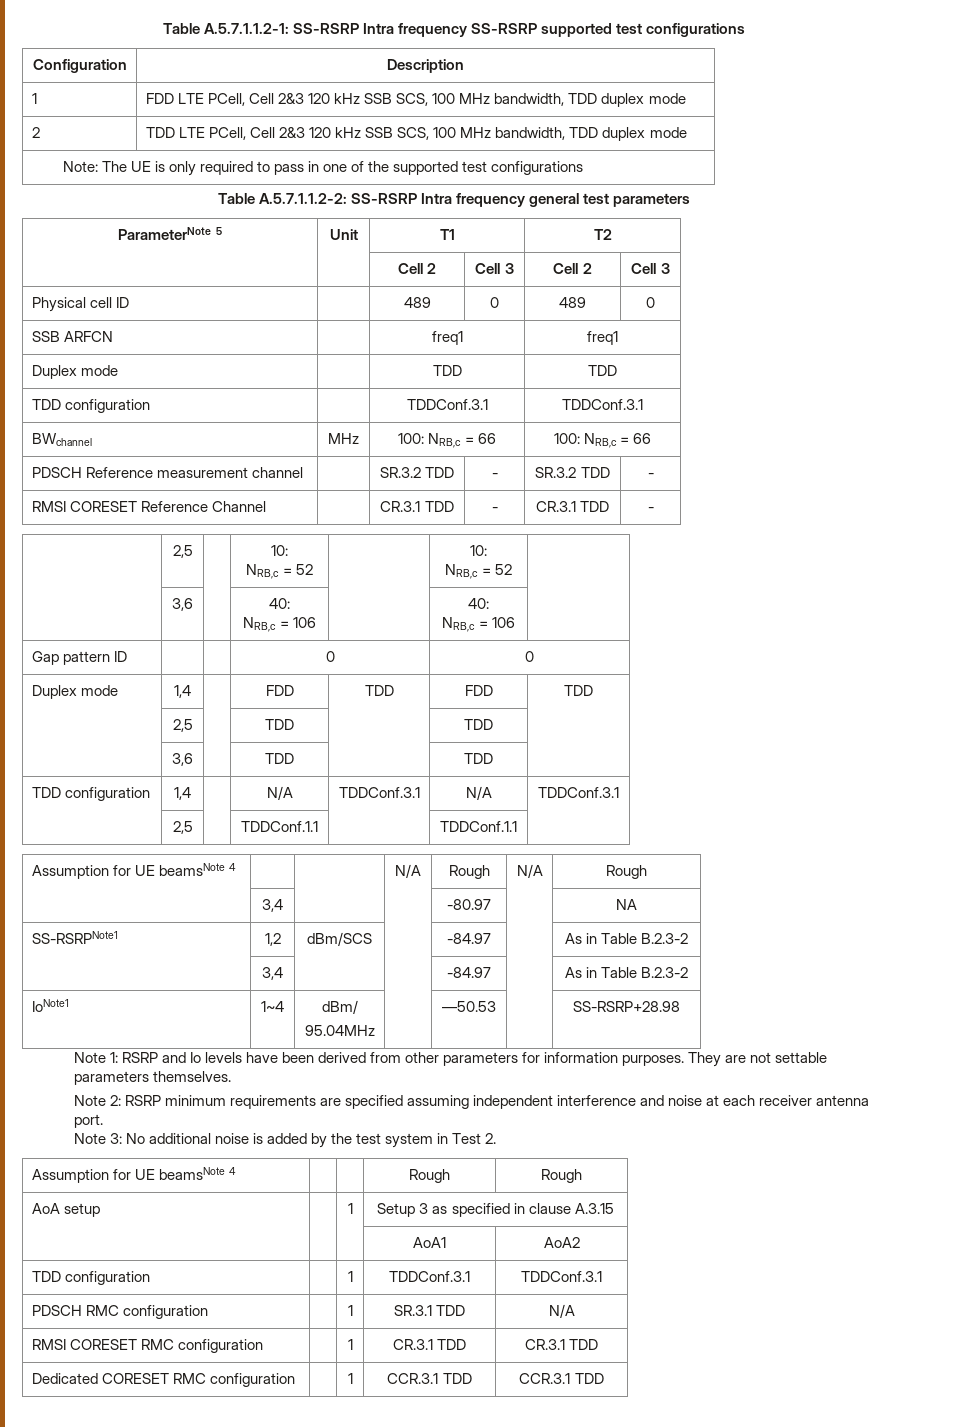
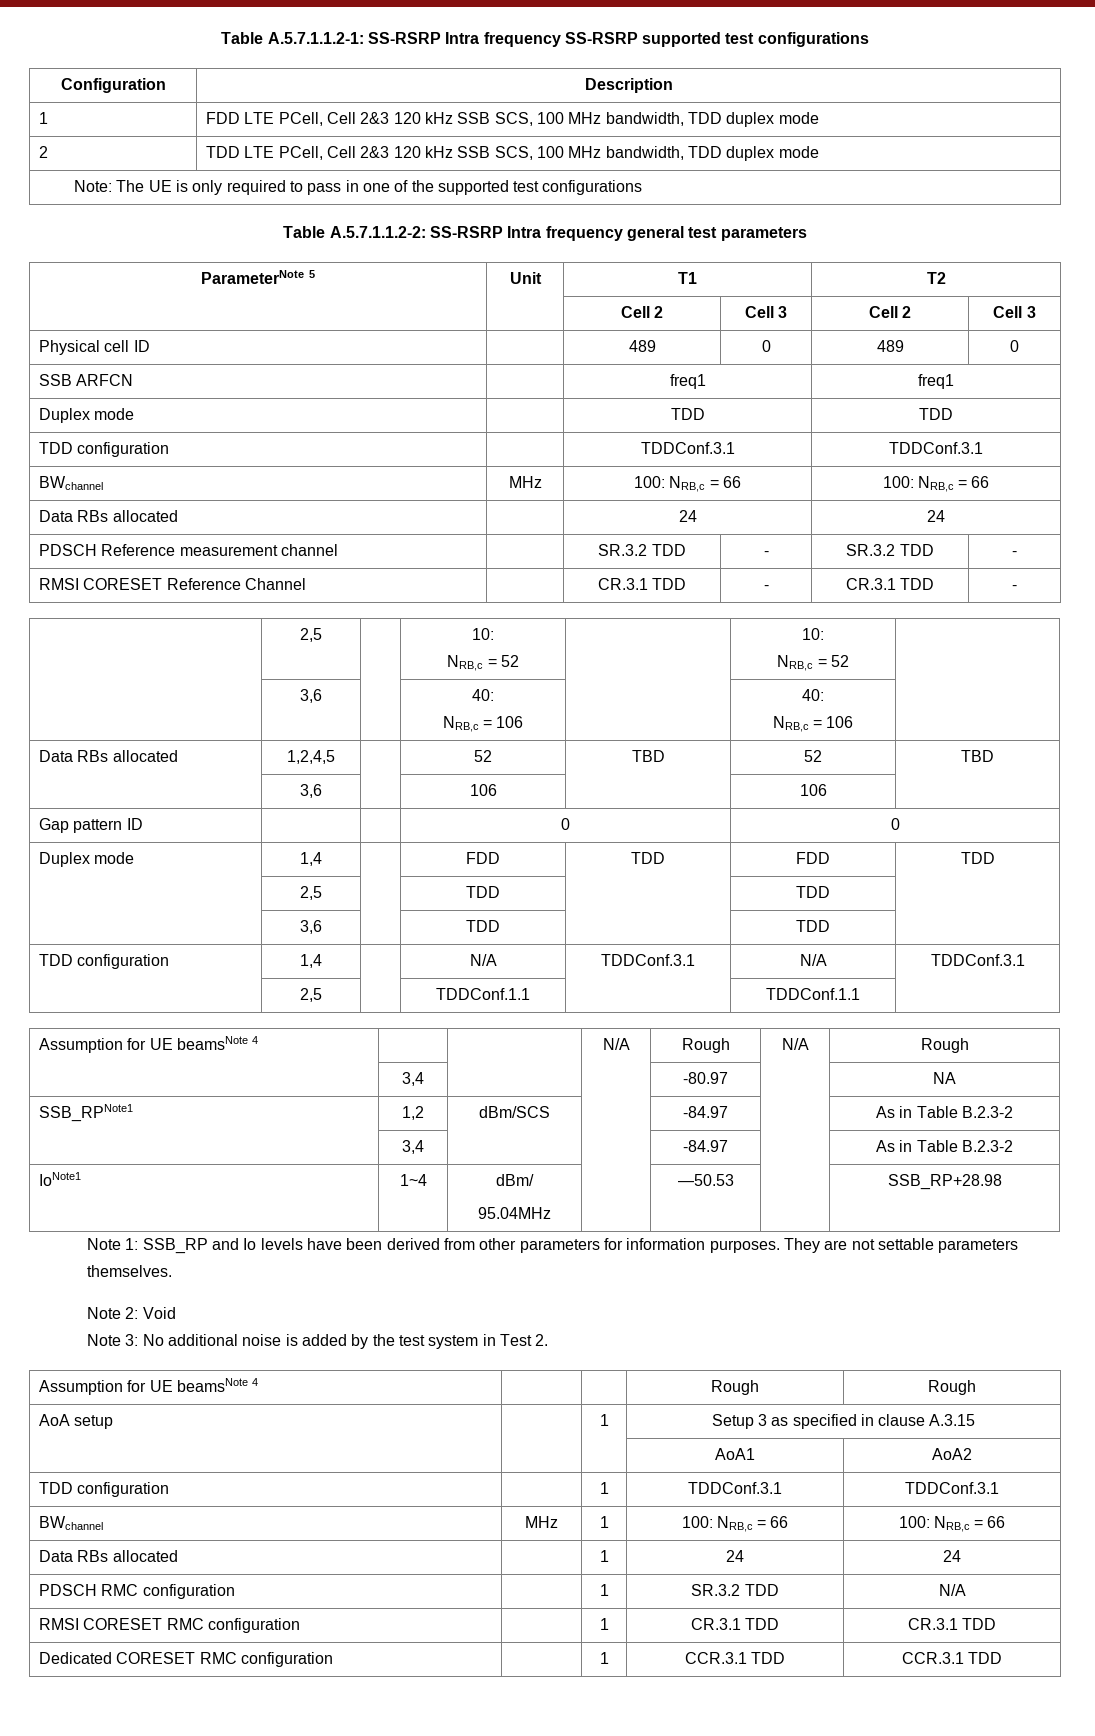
+ Data RBs allocated | | 24 | 24
+ Data RBs allocated | 1,2,4,5 | | 52 | TBD | 52 | TBD
+ | 3,6 | | 106 | | 106 |
- SS-RSRPNote1 | 1,2 | dBm/SCS | | -84.97 | | As in Table B.2.3-2
+ SSB_RPNote1 | 1,2 | dBm/SCS | | -84.97 | | As in Table B.2.3-2
  IoNote1 | 1~4 | dBm/
- 95.04MHz | | —50.53 | | SS-RSRP+28.98
+ 95.04MHz | | —50.53 | | SSB_RP+28.98
- Note 1: RSRP and Io levels have been derived from other parameters for information purposes.
+ Note 1: SSB_RP and Io levels have been derived from other parameters for information purposes.
- Note 2: RSRP minimum requirements are specified assuming independent interference and noise at each receiver antenna port.
+ Note 2: Void
+ BWchannel | MHz | 1 | 100: NRB,c = 66 | 100: NRB,c = 66
+ Data RBs allocated | | 1 | 24 | 24
- PDSCH RMC configuration | | 1 | SR.3.1 TDD | N/A
+ PDSCH RMC configuration | | 1 | SR.3.2 TDD | N/A

